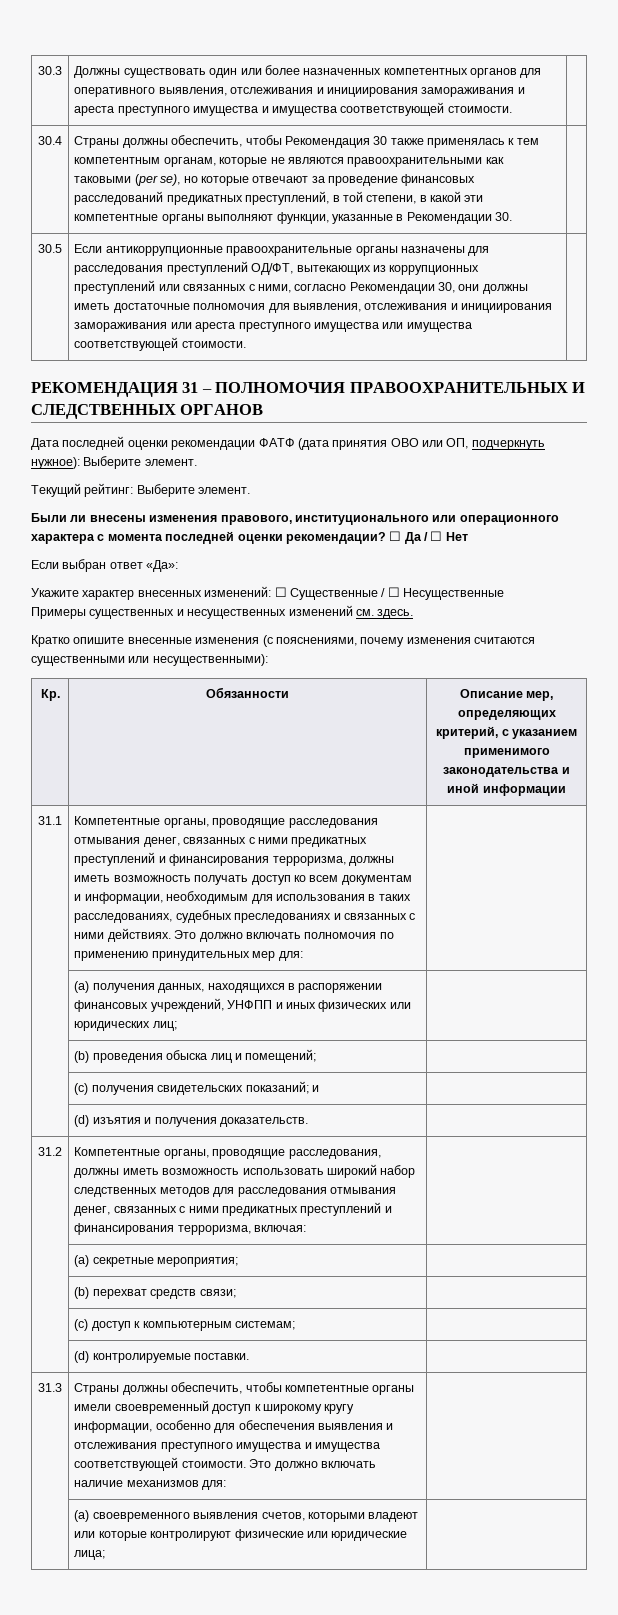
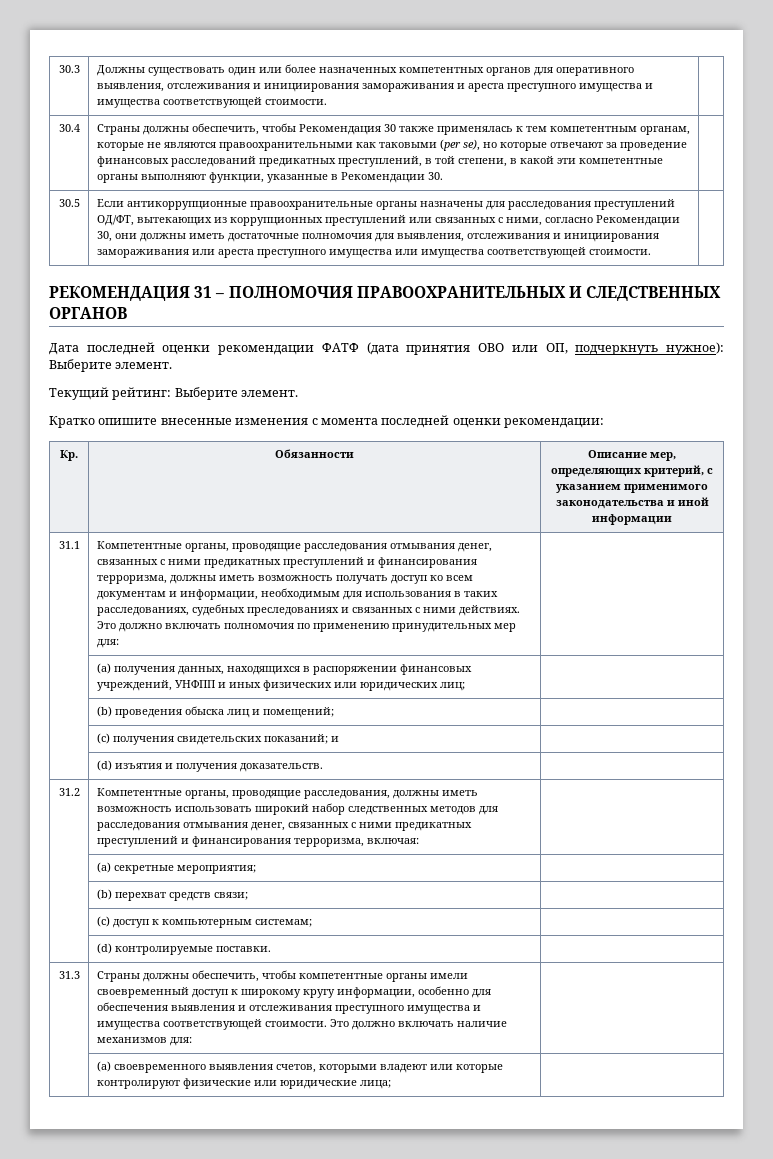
- Были ли внесены изменения правового, институционального или операционного характера с момента последней оценки рекомендации? ☐ Да / ☐ Нет
- Если выбран ответ «Да»:
- Укажите характер внесенных изменений: ☐ Существенные / ☐ Несущественные
- Примеры существенных и несущественных изменений см. здесь.
- Кратко опишите внесенные изменения (с пояснениями, почему изменения считаются существенными или несущественными):
+ Кратко опишите внесенные изменения с момента последней оценки рекомендации:

